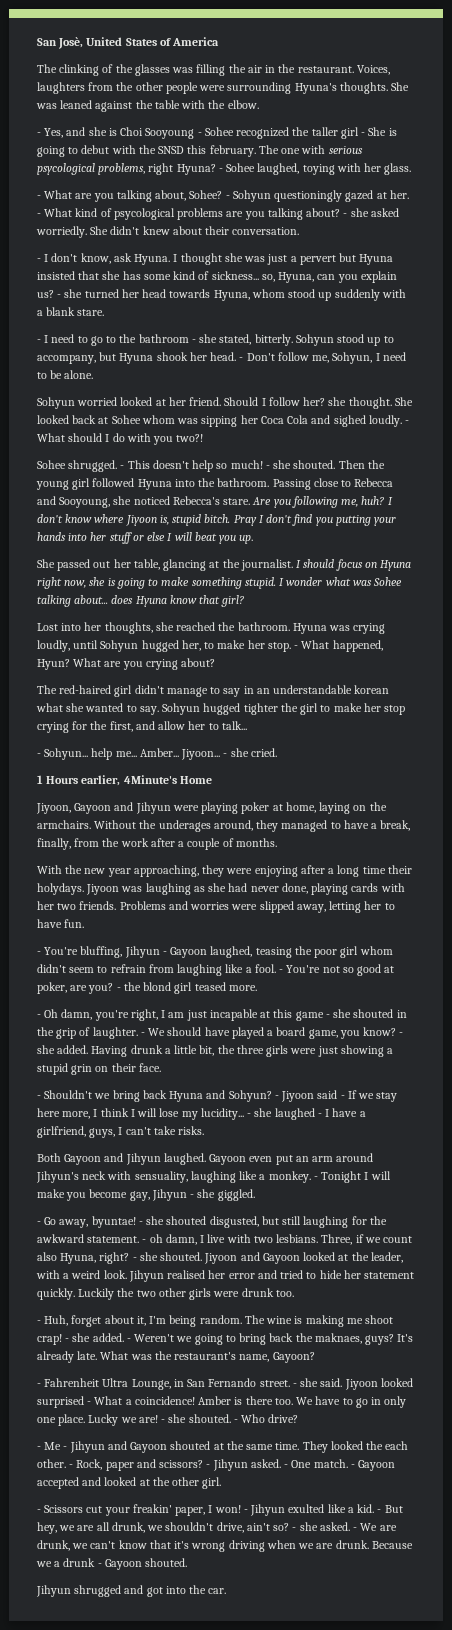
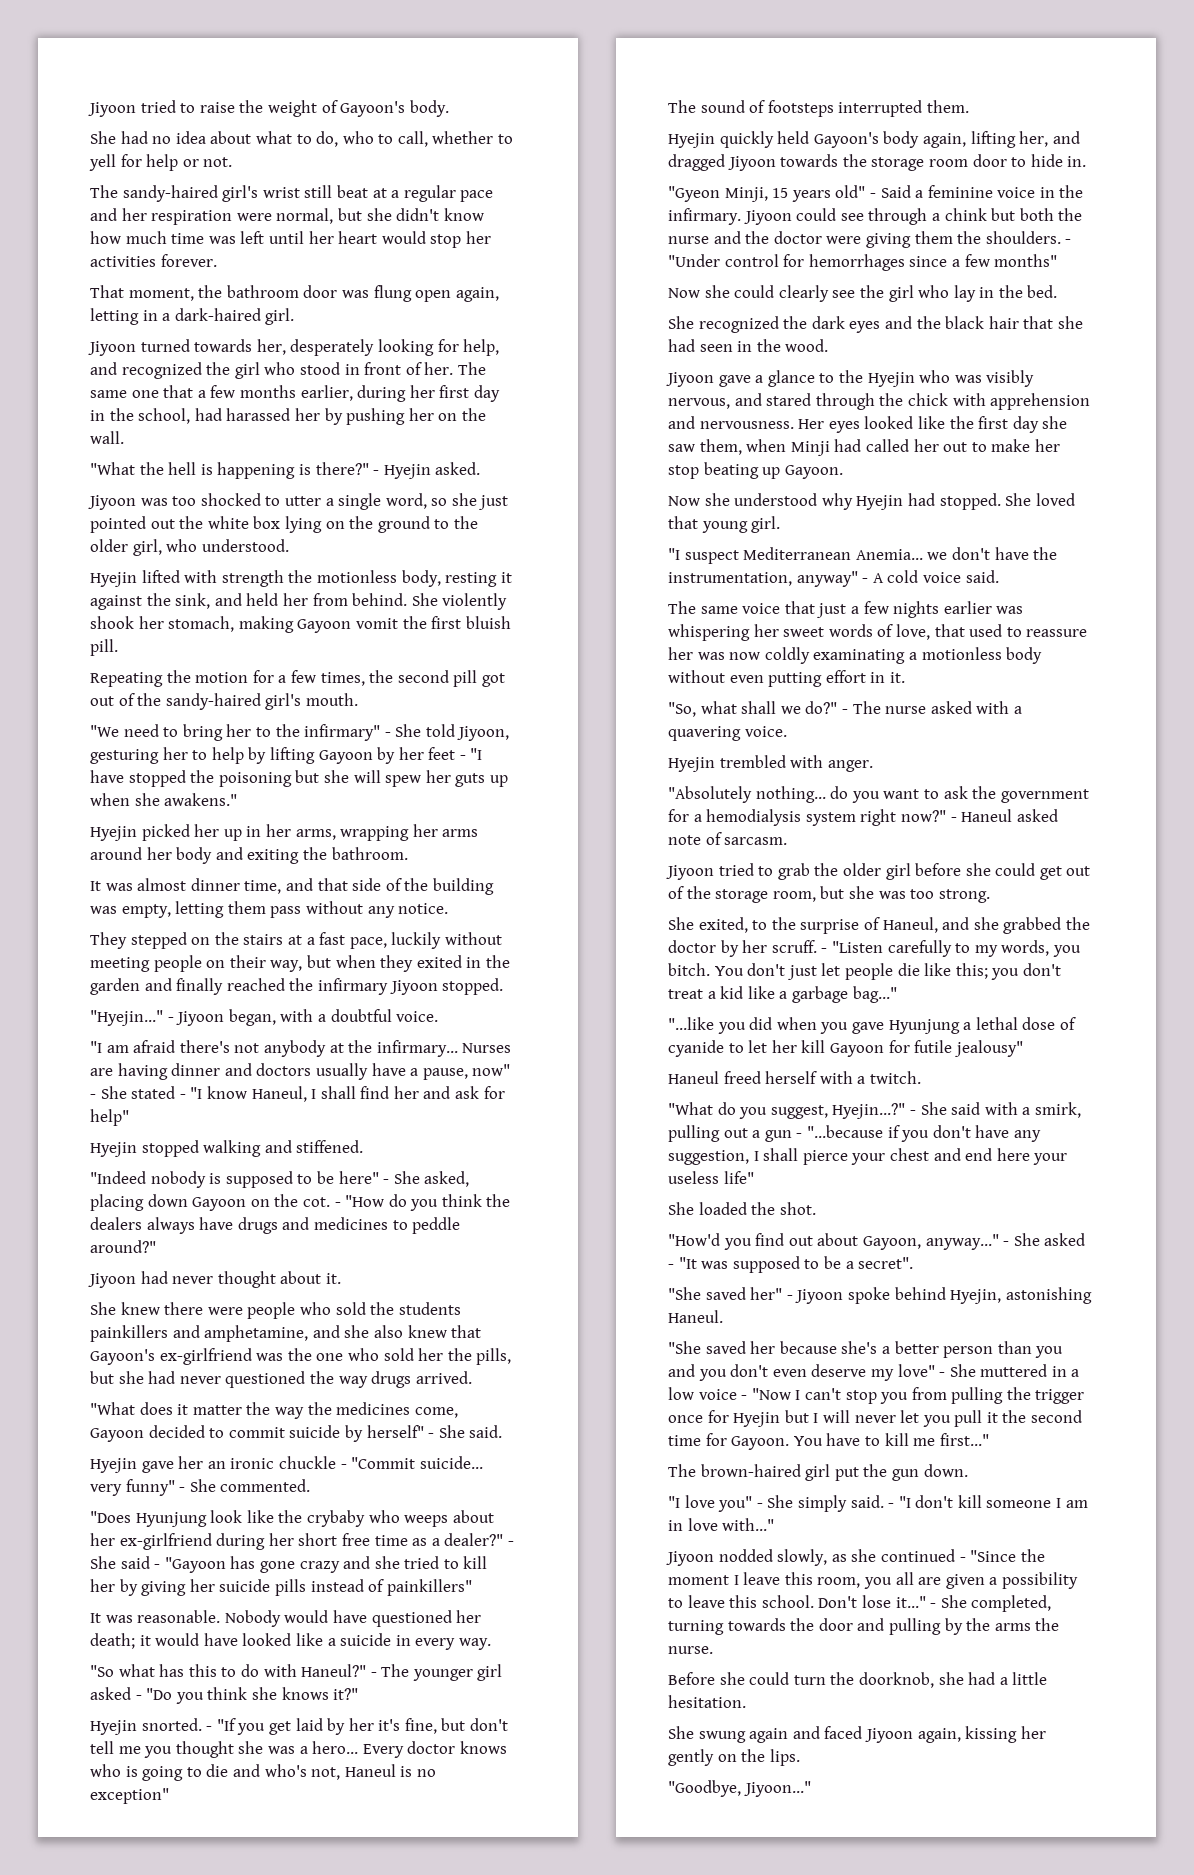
- San Josè, United States of America
- The clinking of the glasses was filling the air in the restaurant. Voices, laughters from the other people were surrounding Hyuna's thoughts. She was leaned against the table with the elbow.
- - Yes, and she is Choi Sooyoung - Sohee recognized the taller girl - She is going to debut with the SNSD this february. The one with serious psycological problems, right Hyuna? - Sohee laughed, toying with her glass.
- - What are you talking about, Sohee? - Sohyun questioningly gazed at her. - What kind of psycological problems are you talking about? - she asked worriedly. She didn't knew about their conversation.
- - I don't know, ask Hyuna. I thought she was just a pervert but Hyuna insisted that she has some kind of sickness... so, Hyuna, can you explain us? - she turned her head towards Hyuna, whom stood up suddenly with a blank stare.
- - I need to go to the bathroom - she stated, bitterly. Sohyun stood up to accompany, but Hyuna shook her head. - Don't follow me, Sohyun, I need to be alone.
- Sohyun worried looked at her friend. Should I follow her? she thought. She looked back at Sohee whom was sipping her Coca Cola and sighed loudly. - What should I do with you two?!
- Sohee shrugged. - This doesn't help so much! - she shouted. Then the young girl followed Hyuna into the bathroom. Passing close to Rebecca and Sooyoung, she noticed Rebecca's stare. Are you following me, huh? I don't know where Jiyoon is, stupid bitch. Pray I don't find you putting your hands into her stuff or else I will beat you up.
- She passed out her table, glancing at the journalist. I should focus on Hyuna right now, she is going to make something stupid. I wonder what was Sohee talking about... does Hyuna know that girl?
- Lost into her thoughts, she reached the bathroom. Hyuna was crying loudly, until Sohyun hugged her, to make her stop. - What happened, Hyun? What are you crying about?
- The red-haired girl didn't manage to say in an understandable korean what she wanted to say. Sohyun hugged tighter the girl to make her stop crying for the first, and allow her to talk...
- - Sohyun... help me... Amber... Jiyoon... - she cried.
- 1 Hours earlier, 4Minute's Home
- Jiyoon, Gayoon and Jihyun were playing poker at home, laying on the armchairs. Without the underages around, they managed to have a break, finally, from the work after a couple of months.
- With the new year approaching, they were enjoying after a long time their holydays. Jiyoon was laughing as she had never done, playing cards with her two friends. Problems and worries were slipped away, letting her to have fun.
- - You're bluffing, Jihyun - Gayoon laughed, teasing the poor girl whom didn't seem to refrain from laughing like a fool. - You're not so good at poker, are you? - the blond girl teased more.
- - Oh damn, you're right, I am just incapable at this game - she shouted in the grip of laughter. - We should have played a board game, you know? - she added. Having drunk a little bit, the three girls were just showing a stupid grin on their face.
- - Shouldn't we bring back Hyuna and Sohyun? - Jiyoon said - If we stay here more, I think I will lose my lucidity... - she laughed - I have a girlfriend, guys, I can't take risks.
- Both Gayoon and Jihyun laughed. Gayoon even put an arm around Jihyun's neck with sensuality, laughing like a monkey. - Tonight I will make you become gay, Jihyun - she giggled.
- - Go away, byuntae! - she shouted disgusted, but still laughing for the awkward statement. - oh damn, I live with two lesbians. Three, if we count also Hyuna, right? - she shouted. Jiyoon and Gayoon looked at the leader, with a weird look. Jihyun realised her error and tried to hide her statement quickly. Luckily the two other girls were drunk too.
- - Huh, forget about it, I'm being random. The wine is making me shoot crap! - she added. - Weren't we going to bring back the maknaes, guys? It's already late. What was the restaurant's name, Gayoon?
- - Fahrenheit Ultra Lounge, in San Fernando street. - she said. Jiyoon looked surprised - What a coincidence! Amber is there too. We have to go in only one place. Lucky we are! - she shouted. - Who drive?
- - Me - Jihyun and Gayoon shouted at the same time. They looked the each other. - Rock, paper and scissors? - Jihyun asked. - One match. - Gayoon accepted and looked at the other girl.
- - Scissors cut your freakin' paper, I won! - Jihyun exulted like a kid. - But hey, we are all drunk, we shouldn't drive, ain't so? - she asked. - We are drunk, we can't know that it's wrong driving when we are drunk. Because we a drunk - Gayoon shouted.
- Jihyun shrugged and got into the car.
+ Jiyoon tried to raise the weight of Gayoon's body.
+ She had no idea about what to do, who to call, whether to yell for help or not.
+ The sandy-haired girl's wrist still beat at a regular pace and her respiration were normal, but she didn't know how much time was left until her heart would stop her activities forever.
+ That moment, the bathroom door was flung open again, letting in a dark-haired girl.
+ Jiyoon turned towards her, desperately looking for help, and recognized the girl who stood in front of her. The same one that a few months earlier, during her first day in the school, had harassed her by pushing her on the wall.
+ "What the hell is happening is there?" - Hyejin asked.
+ Jiyoon was too shocked to utter a single word, so she just pointed out the white box lying on the ground to the older girl, who understood.
+ Hyejin lifted with strength the motionless body, resting it against the sink, and held her from behind. She violently shook her stomach, making Gayoon vomit the first bluish pill.
+ Repeating the motion for a few times, the second pill got out of the sandy-haired girl's mouth.
+ "We need to bring her to the infirmary" - She told Jiyoon, gesturing her to help by lifting Gayoon by her feet - "I have stopped the poisoning but she will spew her guts up when she awakens."
+ Hyejin picked her up in her arms, wrapping her arms around her body and exiting the bathroom.
+ It was almost dinner time, and that side of the building was empty, letting them pass without any notice.
+ They stepped on the stairs at a fast pace, luckily without meeting people on their way, but when they exited in the garden and finally reached the infirmary Jiyoon stopped.
+ "Hyejin..." - Jiyoon began, with a doubtful voice.
+ "I am afraid there's not anybody at the infirmary... Nurses are having dinner and doctors usually have a pause, now" - She stated - "I know Haneul, I shall find her and ask for help"
+ Hyejin stopped walking and stiffened.
+ "Indeed nobody is supposed to be here" - She asked, placing down Gayoon on the cot. - "How do you think the dealers always have drugs and medicines to peddle around?"
+ Jiyoon had never thought about it.
+ She knew there were people who sold the students painkillers and amphetamine, and she also knew that Gayoon's ex-girlfriend was the one who sold her the pills, but she had never questioned the way drugs arrived.
+ "What does it matter the way the medicines come, Gayoon decided to commit suicide by herself" - She said.
+ Hyejin gave her an ironic chuckle - "Commit suicide... very funny" - She commented.
+ "Does Hyunjung look like the crybaby who weeps about her ex-girlfriend during her short free time as a dealer?" - She said - "Gayoon has gone crazy and she tried to kill her by giving her suicide pills instead of painkillers"
+ It was reasonable. Nobody would have questioned her death; it would have looked like a suicide in every way.
+ "So what has this to do with Haneul?" - The younger girl asked - "Do you think she knows it?"
+ Hyejin snorted. - "If you get laid by her it's fine, but don't tell me you thought she was a hero... Every doctor knows who is going to die and who's not, Haneul is no exception"
+ The sound of footsteps interrupted them.
+ Hyejin quickly held Gayoon's body again, lifting her, and dragged Jiyoon towards the storage room door to hide in.
+ "Gyeon Minji, 15 years old" - Said a feminine voice in the infirmary. Jiyoon could see through a chink but both the nurse and the doctor were giving them the shoulders. - "Under control for hemorrhages since a few months"
+ Now she could clearly see the girl who lay in the bed.
+ She recognized the dark eyes and the black hair that she had seen in the wood.
+ Jiyoon gave a glance to the Hyejin who was visibly nervous, and stared through the chick with apprehension and nervousness. Her eyes looked like the first day she saw them, when Minji had called her out to make her stop beating up Gayoon.
+ Now she understood why Hyejin had stopped. She loved that young girl.
+ "I suspect Mediterranean Anemia... we don't have the instrumentation, anyway" - A cold voice said.
+ The same voice that just a few nights earlier was whispering her sweet words of love, that used to reassure her was now coldly examinating a motionless body without even putting effort in it.
+ "So, what shall we do?" - The nurse asked with a quavering voice.
+ Hyejin trembled with anger.
+ "Absolutely nothing... do you want to ask the government for a hemodialysis system right now?" - Haneul asked note of sarcasm.
+ Jiyoon tried to grab the older girl before she could get out of the storage room, but she was too strong.
+ She exited, to the surprise of Haneul, and she grabbed the doctor by her scruff. - "Listen carefully to my words, you bitch. You don't just let people die like this; you don't treat a kid like a garbage bag..."
+ "...like you did when you gave Hyunjung a lethal dose of cyanide to let her kill Gayoon for futile jealousy"
+ Haneul freed herself with a twitch.
+ "What do you suggest, Hyejin...?" - She said with a smirk, pulling out a gun - "...because if you don't have any suggestion, I shall pierce your chest and end here your useless life"
+ She loaded the shot.
+ "How'd you find out about Gayoon, anyway..." - She asked - "It was supposed to be a secret".
+ "She saved her" - Jiyoon spoke behind Hyejin, astonishing Haneul.
+ "She saved her because she's a better person than you and you don't even deserve my love" - She muttered in a low voice - "Now I can't stop you from pulling the trigger once for Hyejin but I will never let you pull it the second time for Gayoon. You have to kill me first..."
+ The brown-haired girl put the gun down.
+ "I love you" - She simply said. - "I don't kill someone I am in love with..."
+ Jiyoon nodded slowly, as she continued - "Since the moment I leave this room, you all are given a possibility to leave this school. Don't lose it..." - She completed, turning towards the door and pulling by the arms the nurse.
+ Before she could turn the doorknob, she had a little hesitation.
+ She swung again and faced Jiyoon again, kissing her gently on the lips.
+ "Goodbye, Jiyoon..."

